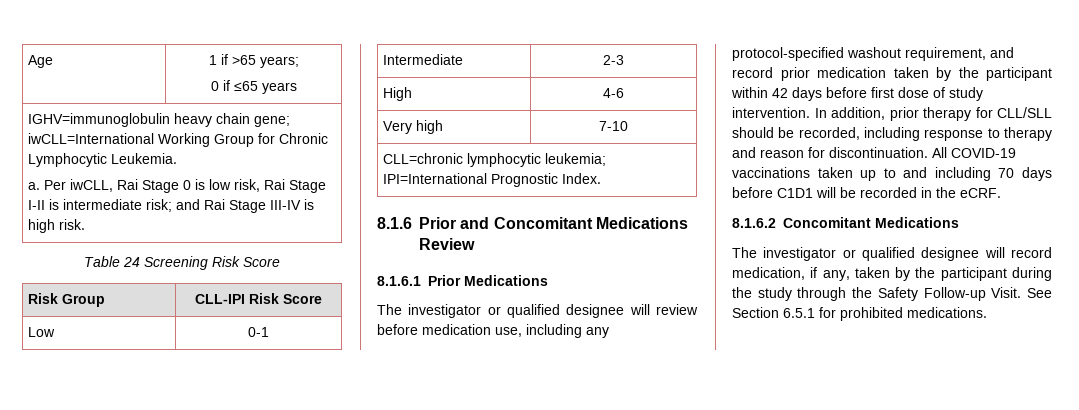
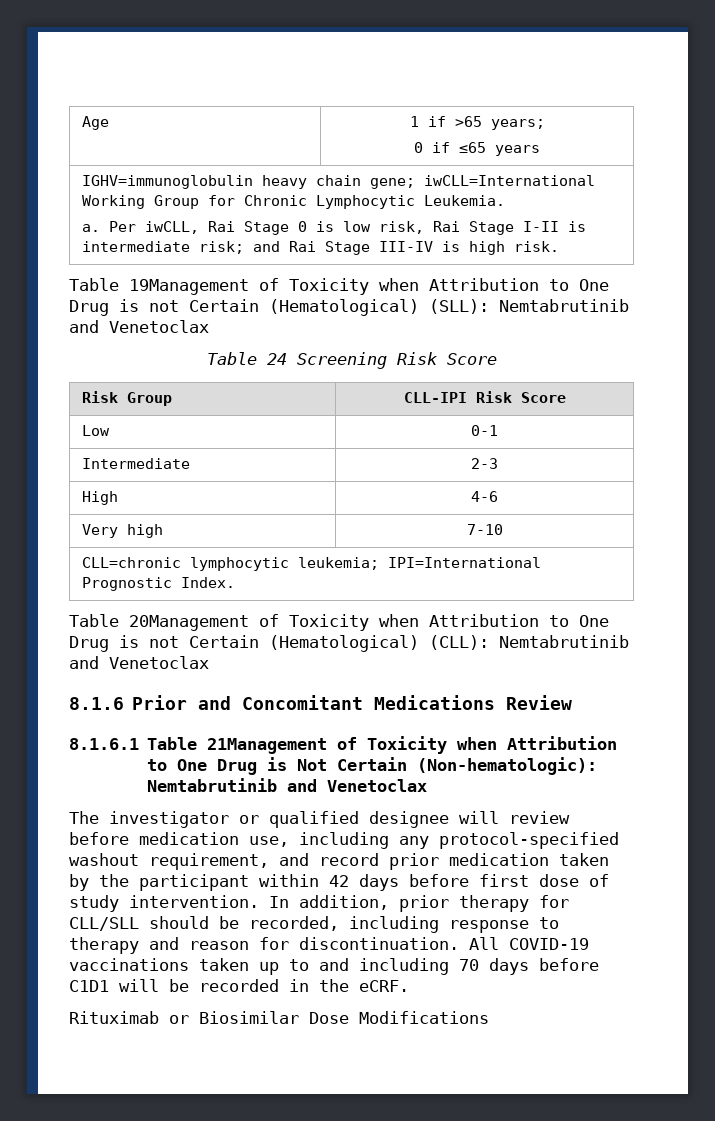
+ Table 19Management of Toxicity when Attribution to One Drug is not Certain (Hematological) (SLL): Nemtabrutinib and Venetoclax
+ Table 20Management of Toxicity when Attribution to One Drug is not Certain (Hematological) (CLL): Nemtabrutinib and Venetoclax
- 8.1.6.1 Prior Medications
+ 8.1.6.1 Table 21Management of Toxicity when Attribution to One Drug is Not Certain (Non-hematologic): Nemtabrutinib and Venetoclax
- 8.1.6.2 Concomitant Medications
- The investigator or qualified designee will record medication, if any, taken by the participant during the study through the Safety Follow-up Visit. See Section 6.5.1 for prohibited medications.
+ Rituximab or Biosimilar Dose Modifications

